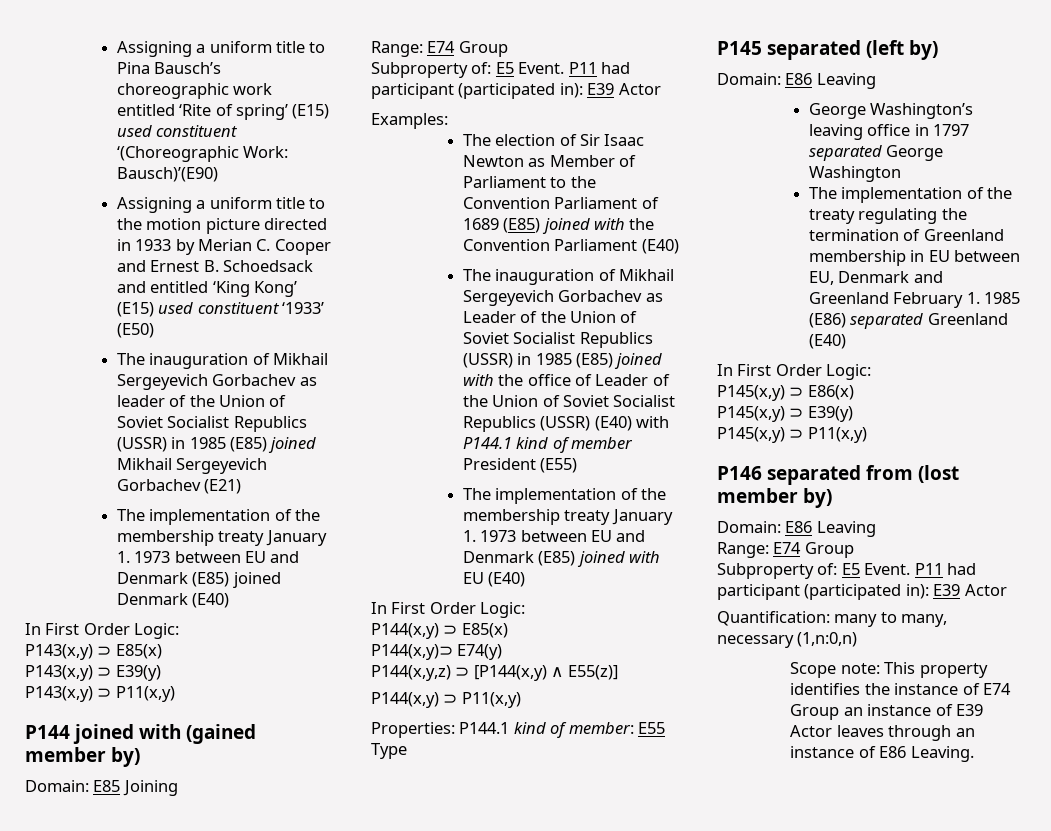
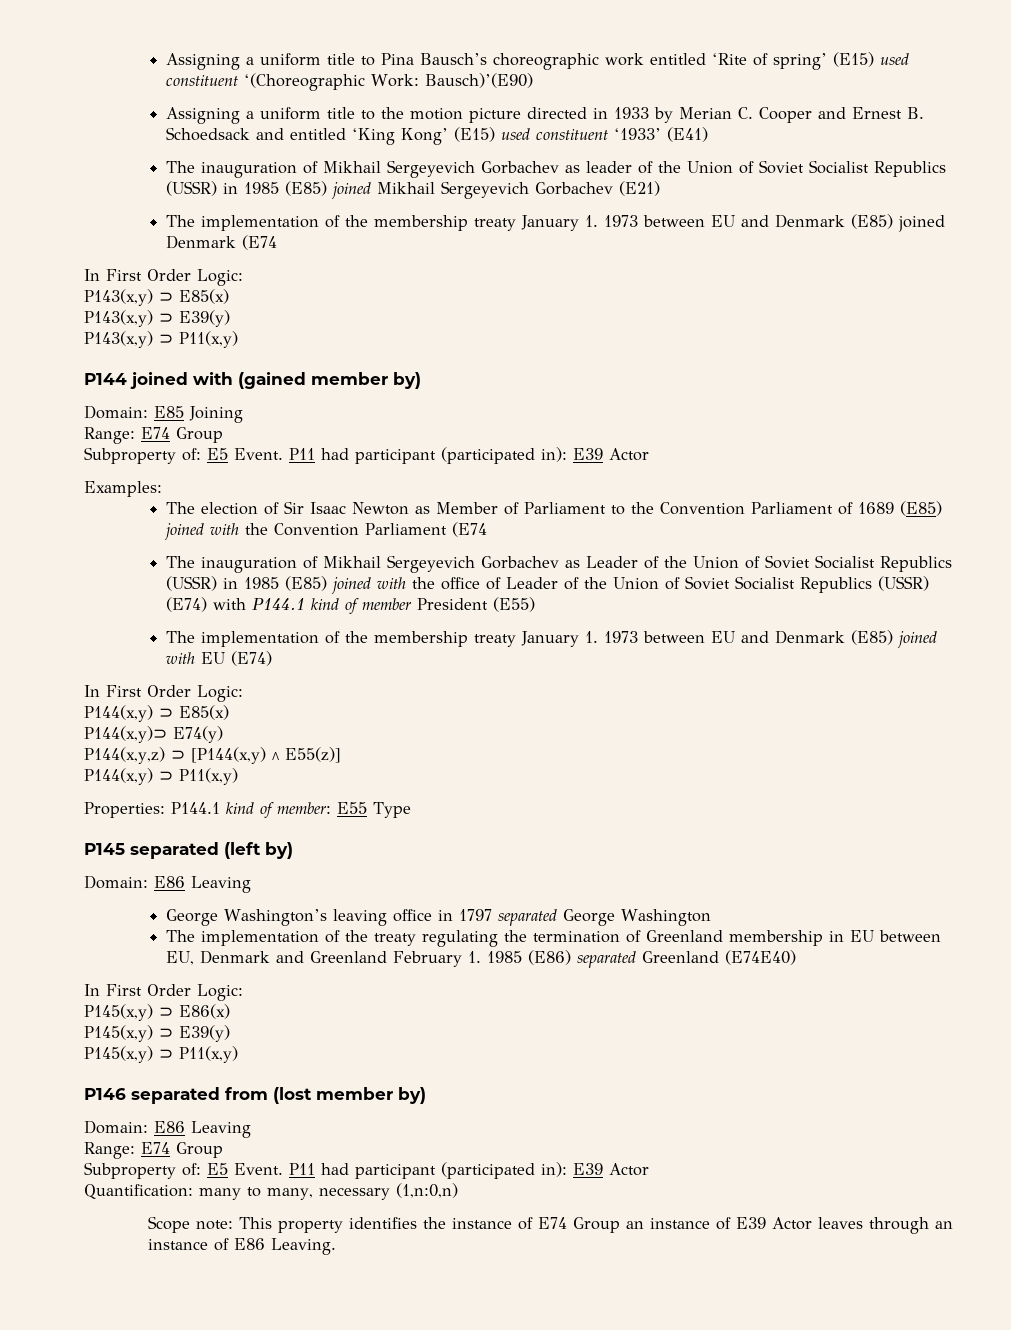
- Assigning a uniform title to the motion picture directed in 1933 by Merian C. Cooper and Ernest B. Schoedsack and entitled ‘King Kong’ (E15) used constituent ‘1933’ (E50)
+ Assigning a uniform title to the motion picture directed in 1933 by Merian C. Cooper and Ernest B. Schoedsack and entitled ‘King Kong’ (E15) used constituent ‘1933’ (E41)
- The implementation of the membership treaty January 1. 1973 between EU and Denmark (E85) joined Denmark (E40)
+ The implementation of the membership treaty January 1. 1973 between EU and Denmark (E85) joined Denmark (E74
- The election of Sir Isaac Newton as Member of Parliament to the Convention Parliament of 1689 (E85) joined with the Convention Parliament (E40)
+ The election of Sir Isaac Newton as Member of Parliament to the Convention Parliament of 1689 (E85) joined with the Convention Parliament (E74
- The inauguration of Mikhail Sergeyevich Gorbachev as Leader of the Union of Soviet Socialist Republics (USSR) in 1985 (E85) joined with the office of Leader of the Union of Soviet Socialist Republics (USSR) (E40) with P144.1 kind of member President (E55)
+ The inauguration of Mikhail Sergeyevich Gorbachev as Leader of the Union of Soviet Socialist Republics (USSR) in 1985 (E85) joined with the office of Leader of the Union of Soviet Socialist Republics (USSR) (E74) with P144.1 kind of member President (E55)
- The implementation of the membership treaty January 1. 1973 between EU and Denmark (E85) joined with EU (E40)
+ The implementation of the membership treaty January 1. 1973 between EU and Denmark (E85) joined with EU (E74)
- The implementation of the treaty regulating the termination of Greenland membership in EU between EU, Denmark and Greenland February 1. 1985 (E86) separated Greenland (E40)
+ The implementation of the treaty regulating the termination of Greenland membership in EU between EU, Denmark and Greenland February 1. 1985 (E86) separated Greenland (E74E40)

